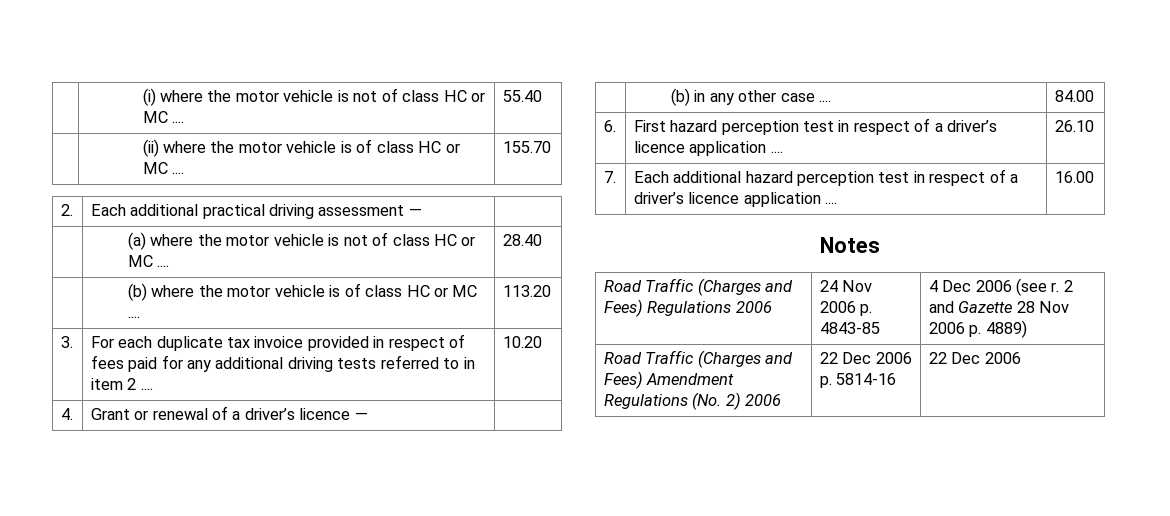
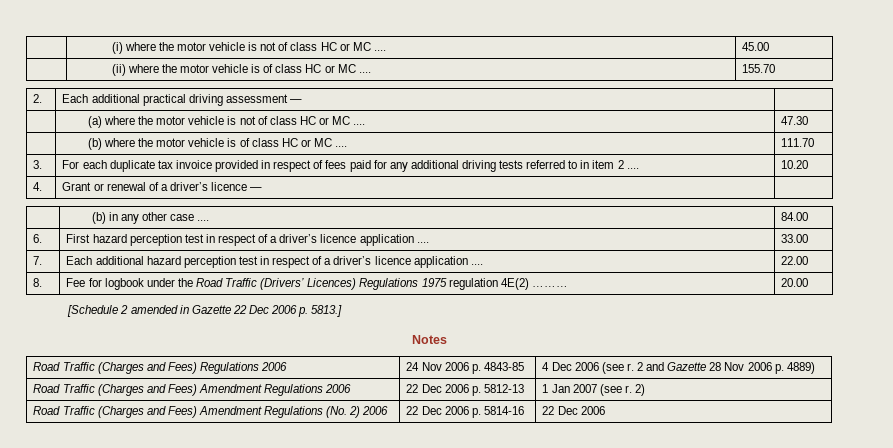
- | (i) where the motor vehicle is not of class HC or MC .... | 55.40
+ | (i) where the motor vehicle is not of class HC or MC .... | 45.00
- | (a) where the motor vehicle is not of class HC or MC .... | 28.40
+ | (a) where the motor vehicle is not of class HC or MC .... | 47.30
- | (b) where the motor vehicle is of class HC or MC .... | 113.20
+ | (b) where the motor vehicle is of class HC or MC .... | 111.70
- 6. | First hazard perception test in respect of a driver’s licence application .... | 26.10
+ 6. | First hazard perception test in respect of a driver’s licence application .... | 33.00
- 7. | Each additional hazard perception test in respect of a driver’s licence application .... | 16.00
+ 7. | Each additional hazard perception test in respect of a driver’s licence application .... | 22.00
+ 8. | Fee for logbook under the Road Traffic (Drivers’ Licences) Regulations 1975 regulation 4E(2) ……… | 20.00
+ [Schedule 2 amended in Gazette 22 Dec 2006 p. 5813.]
+ Road Traffic (Charges and Fees) Amendment Regulations 2006 | 22 Dec 2006 p. 5812-13 | 1 Jan 2007 (see r. 2)

